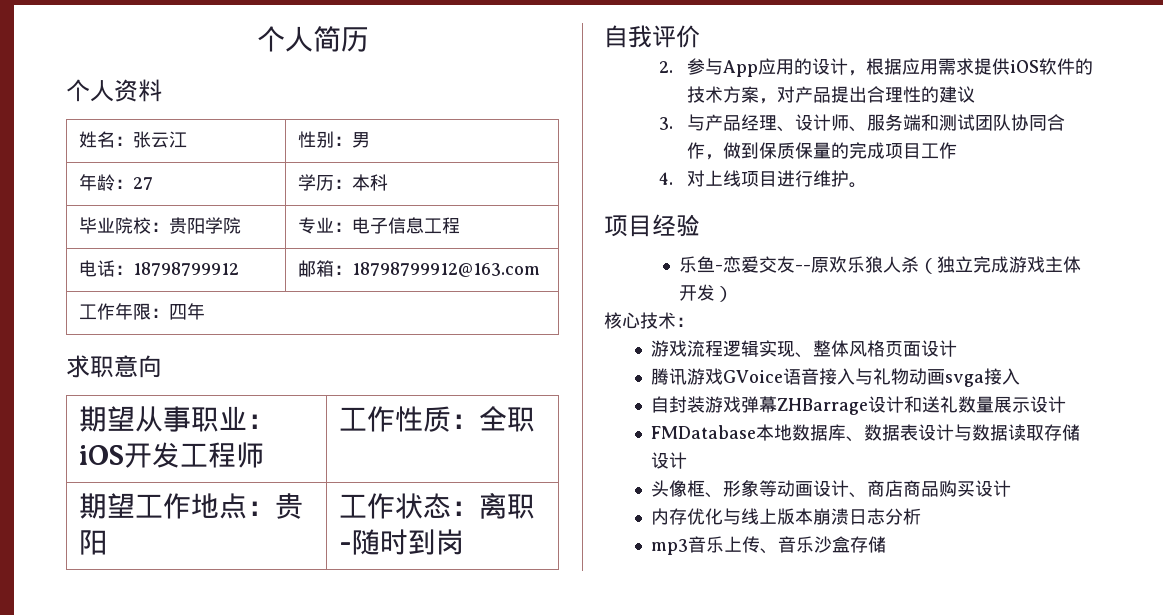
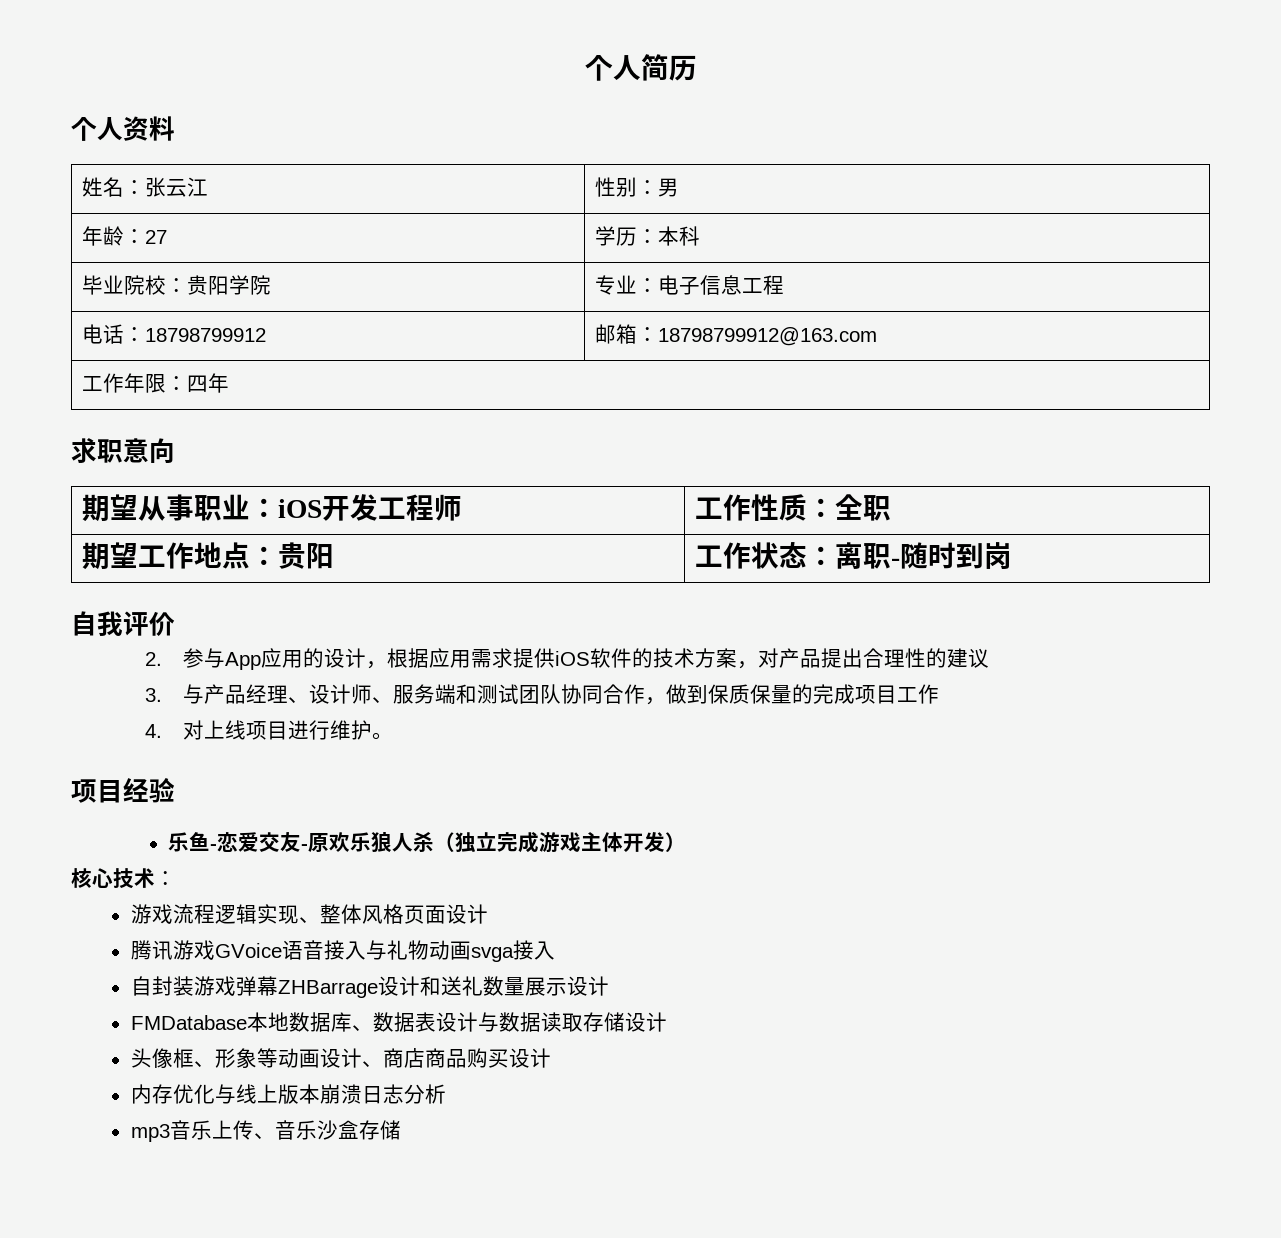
- 乐鱼-恋爱交友--原欢乐狼人杀（独立完成游戏主体开发）
+ 乐鱼-恋爱交友-原欢乐狼人杀（独立完成游戏主体开发）

